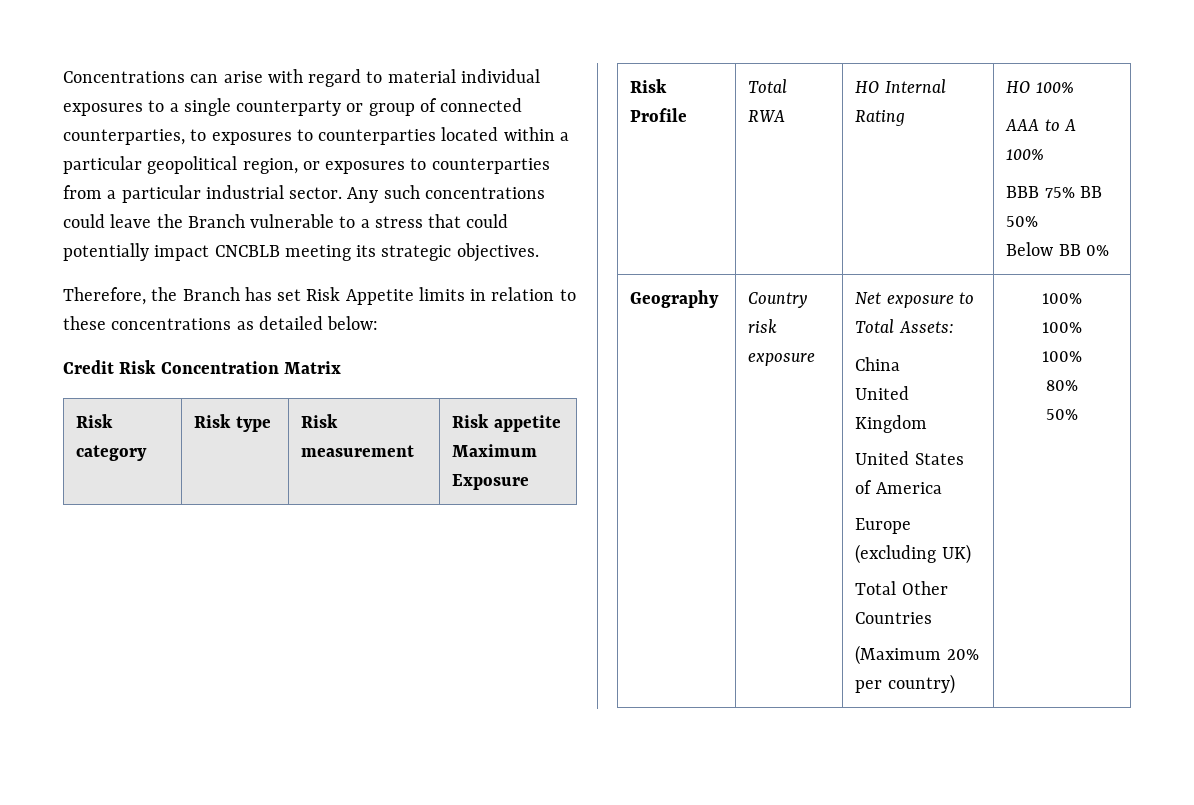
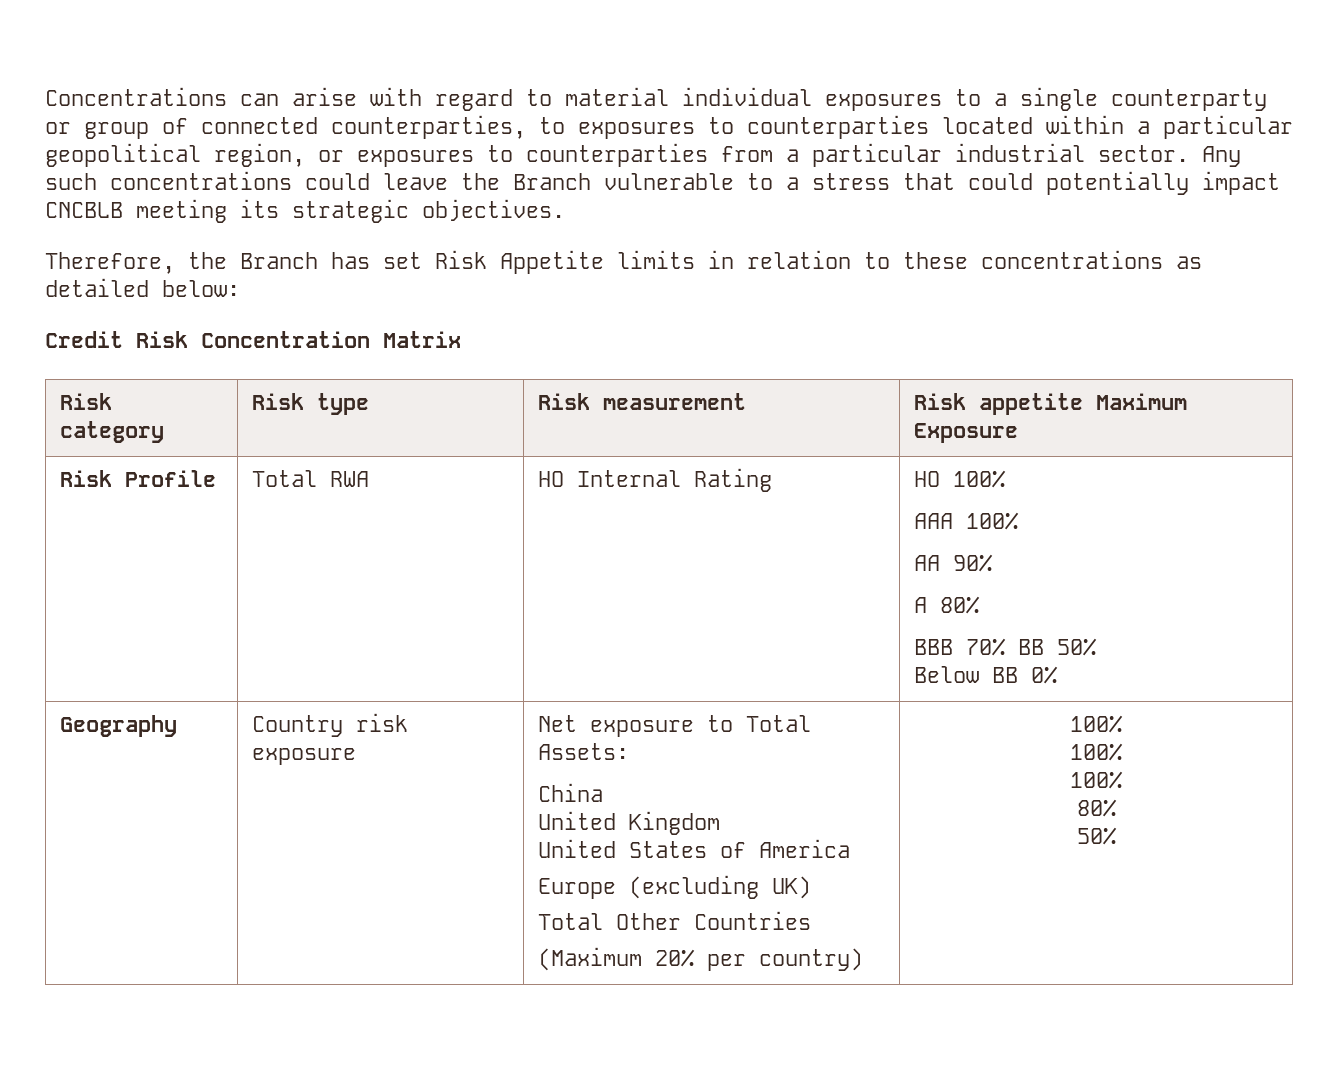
  Risk Profile | Total RWA | HO Internal Rating | HO 100%
- AAA to A 100%
- BBB 75% BB 50%
+ AAA 100%
+ AA 90%
+ A 80%
+ BBB 70% BB 50%

